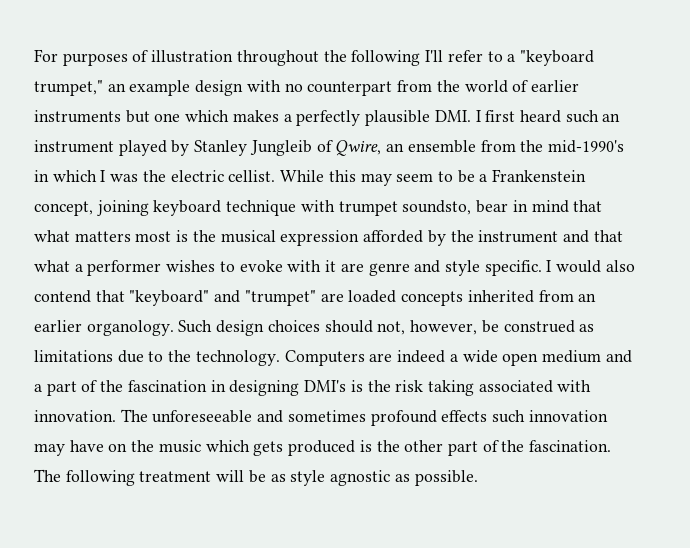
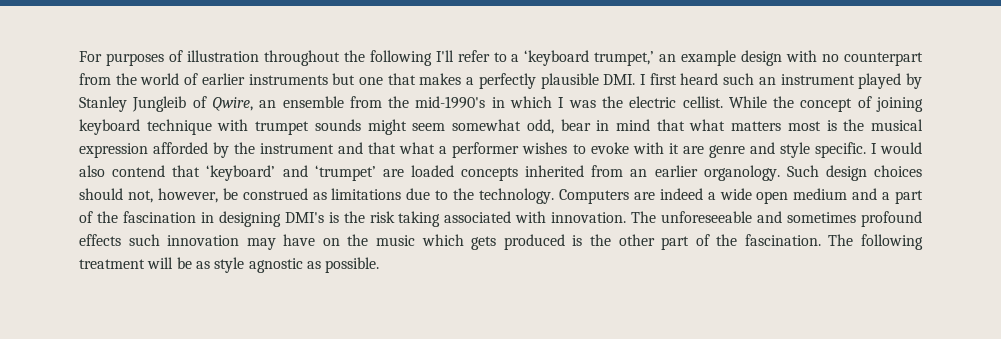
- For purposes of illustration throughout the following I'll refer to a "keyboard trumpet," an example design with no counterpart from the world of earlier instruments but one which makes a perfectly plausible DMI. I first heard such an instrument played by Stanley Jungleib of Qwire, an ensemble from the mid-1990's in which I was the electric cellist.
+ For purposes of illustration throughout the following I'll refer to a ‘keyboard trumpet,’ an example design with no counterpart from the world of earlier instruments but one that makes a perfectly plausible DMI. I first heard such an instrument played by Stanley Jungleib of Qwire, an ensemble from the mid-1990's in which I was the electric cellist.
- While this may seem to be a Frankenstein concept, joining keyboard technique with trumpet soundsto, bear in mind that what matters most is the musical expression afforded by the instrument and that what a performer wishes to evoke with it are genre and style specific.
+ While the concept of joining keyboard technique with trumpet sounds might seem somewhat odd, bear in mind that what matters most is the musical expression afforded by the instrument and that what a performer wishes to evoke with it are genre and style specific.
- I would also contend that "keyboard" and "trumpet" are loaded concepts inherited from an earlier organology.
+ I would also contend that ‘keyboard’ and ‘trumpet’ are loaded concepts inherited from an earlier organology.

